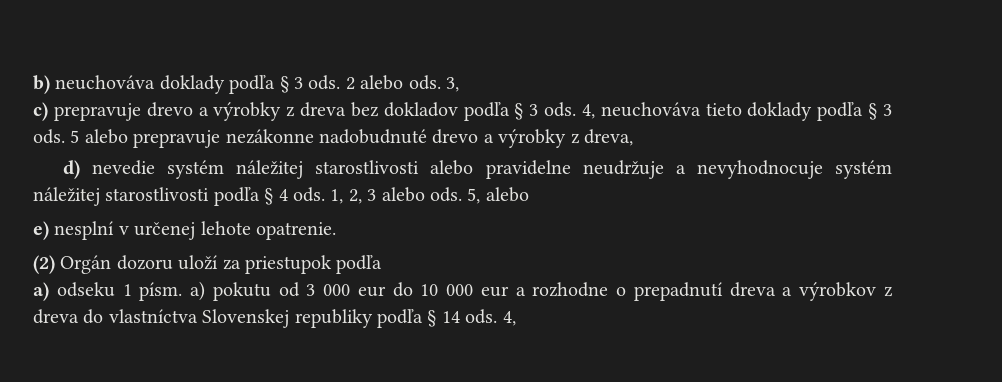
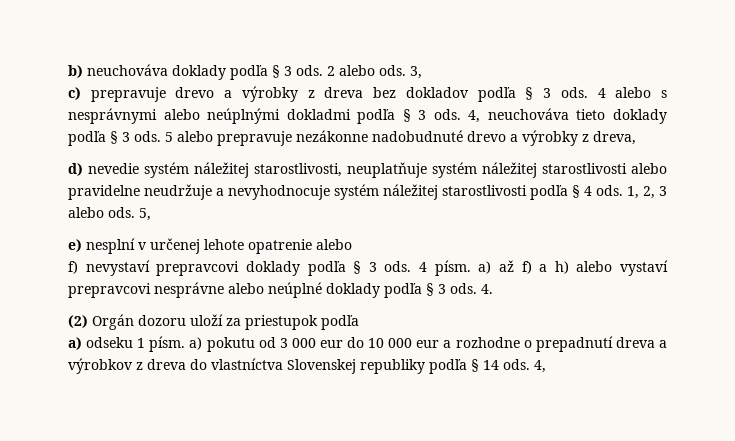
+ 4 alebo s nesprávnymi alebo neúplnými dokladmi podľa § 3 ods.
- d) nevedie systém náležitej starostlivosti alebo pravidelne neudržuje a nevyhodnocuje systém náležitej starostlivosti podľa § 4 ods.
+ d) nevedie systém náležitej starostlivosti, neuplatňuje systém náležitej starostlivosti alebo pravidelne neudržuje a nevyhodnocuje systém náležitej starostlivosti podľa § 4 ods.
- 5, alebo
+ 5,
- e) nesplní v určenej lehote opatrenie.
+ e) nesplní v určenej lehote opatrenie alebo
+ f) nevystaví prepravcovi doklady podľa § 3 ods. 4 písm. a) až f) a h) alebo vystaví prepravcovi nesprávne alebo neúplné doklady podľa § 3 ods. 4.

